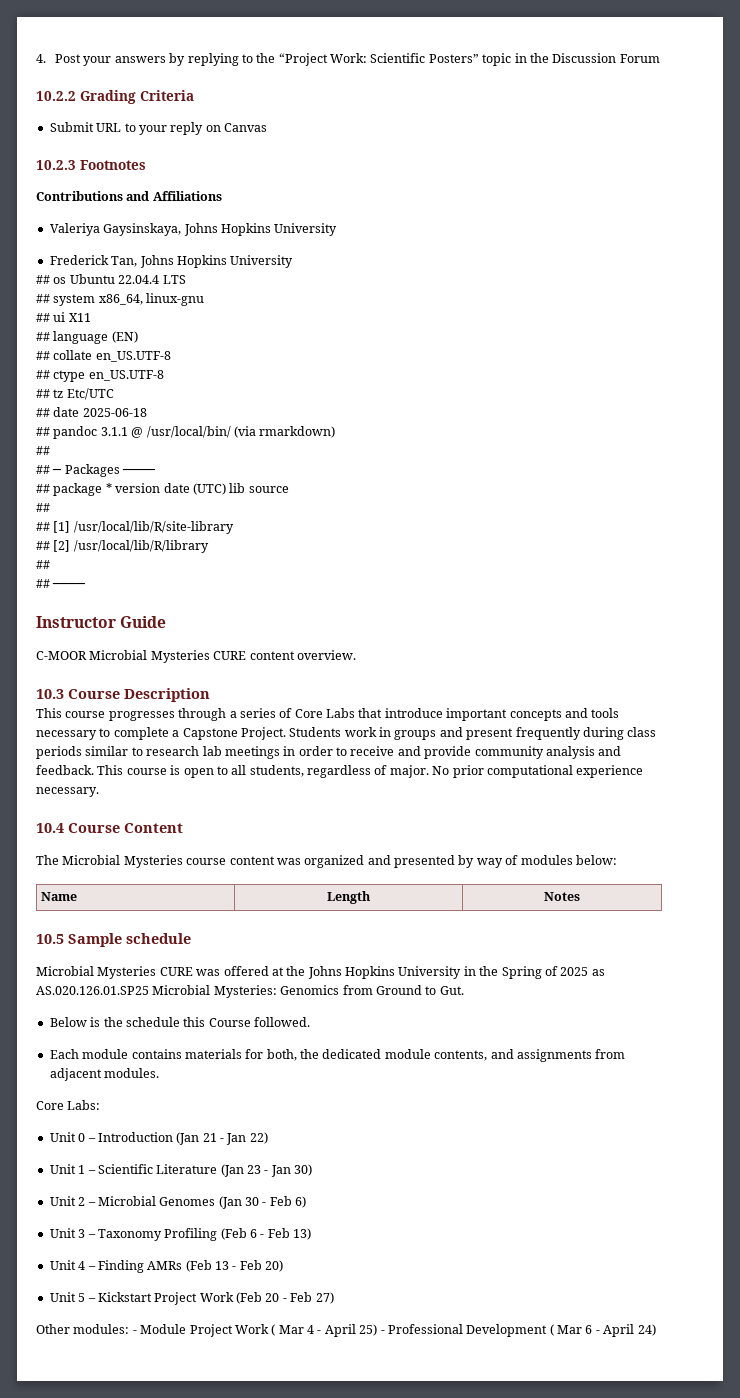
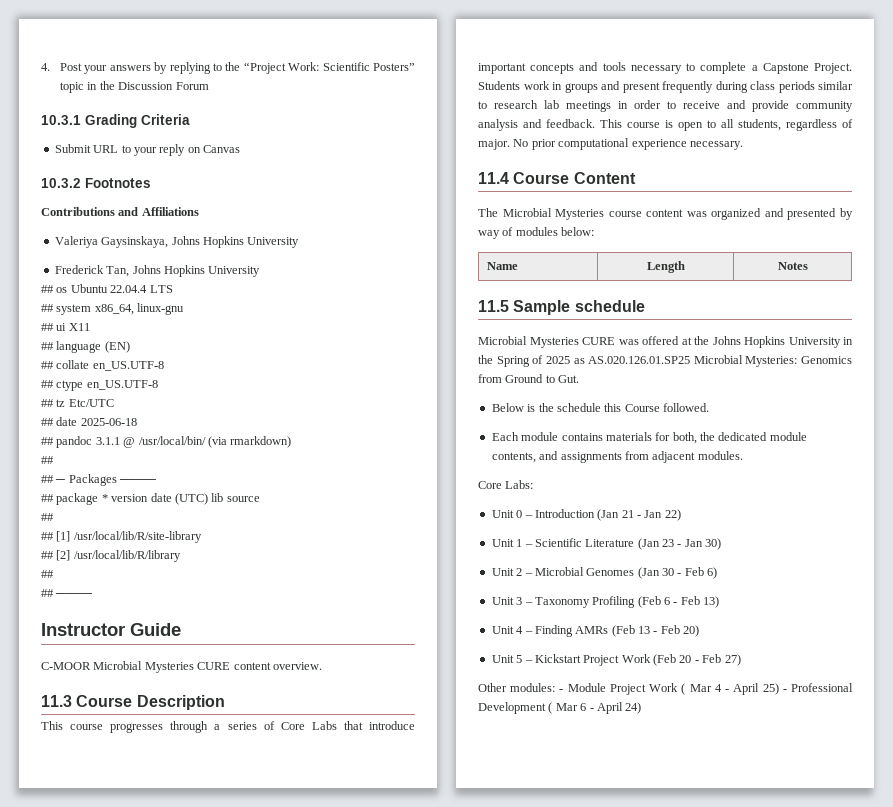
- 10.2.2 Grading Criteria
+ 10.3.1 Grading Criteria
- 10.2.3 Footnotes
+ 10.3.2 Footnotes
- 10.3 Course Description
+ 11.3 Course Description
- 10.4 Course Content
+ 11.4 Course Content
- 10.5 Sample schedule
+ 11.5 Sample schedule

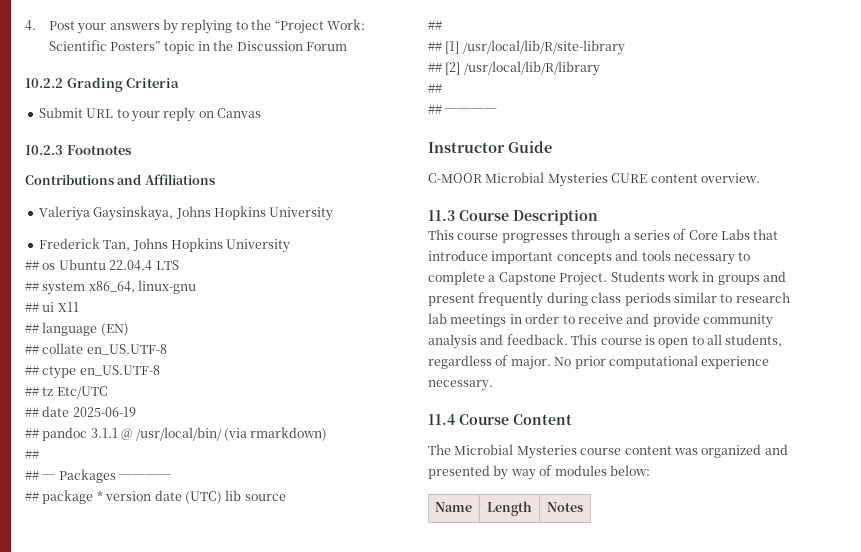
- 10.3.1 Grading Criteria
+ 10.2.2 Grading Criteria
- 10.3.2 Footnotes
+ 10.2.3 Footnotes
- ## date 2025-06-18
+ ## date 2025-06-19
- 11.5 Sample schedule
- Microbial Mysteries CURE was offered at the Johns Hopkins University in the Spring of 2025 as AS.020.126.01.SP25 Microbial Mysteries: Genomics from Ground to Gut.
- Below is the schedule this Course followed.
- Each module contains materials for both, the dedicated module contents, and assignments from adjacent modules.
- Core Labs:
- Unit 0 – Introduction (Jan 21 - Jan 22)
- Unit 1 – Scientific Literature (Jan 23 - Jan 30)
- Unit 2 – Microbial Genomes (Jan 30 - Feb 6)
- Unit 3 – Taxonomy Profiling (Feb 6 - Feb 13)
- Unit 4 – Finding AMRs (Feb 13 - Feb 20)
- Unit 5 – Kickstart Project Work (Feb 20 - Feb 27)
- Other modules: - Module Project Work ( Mar 4 - April 25) - Professional Development ( Mar 6 - April 24)

